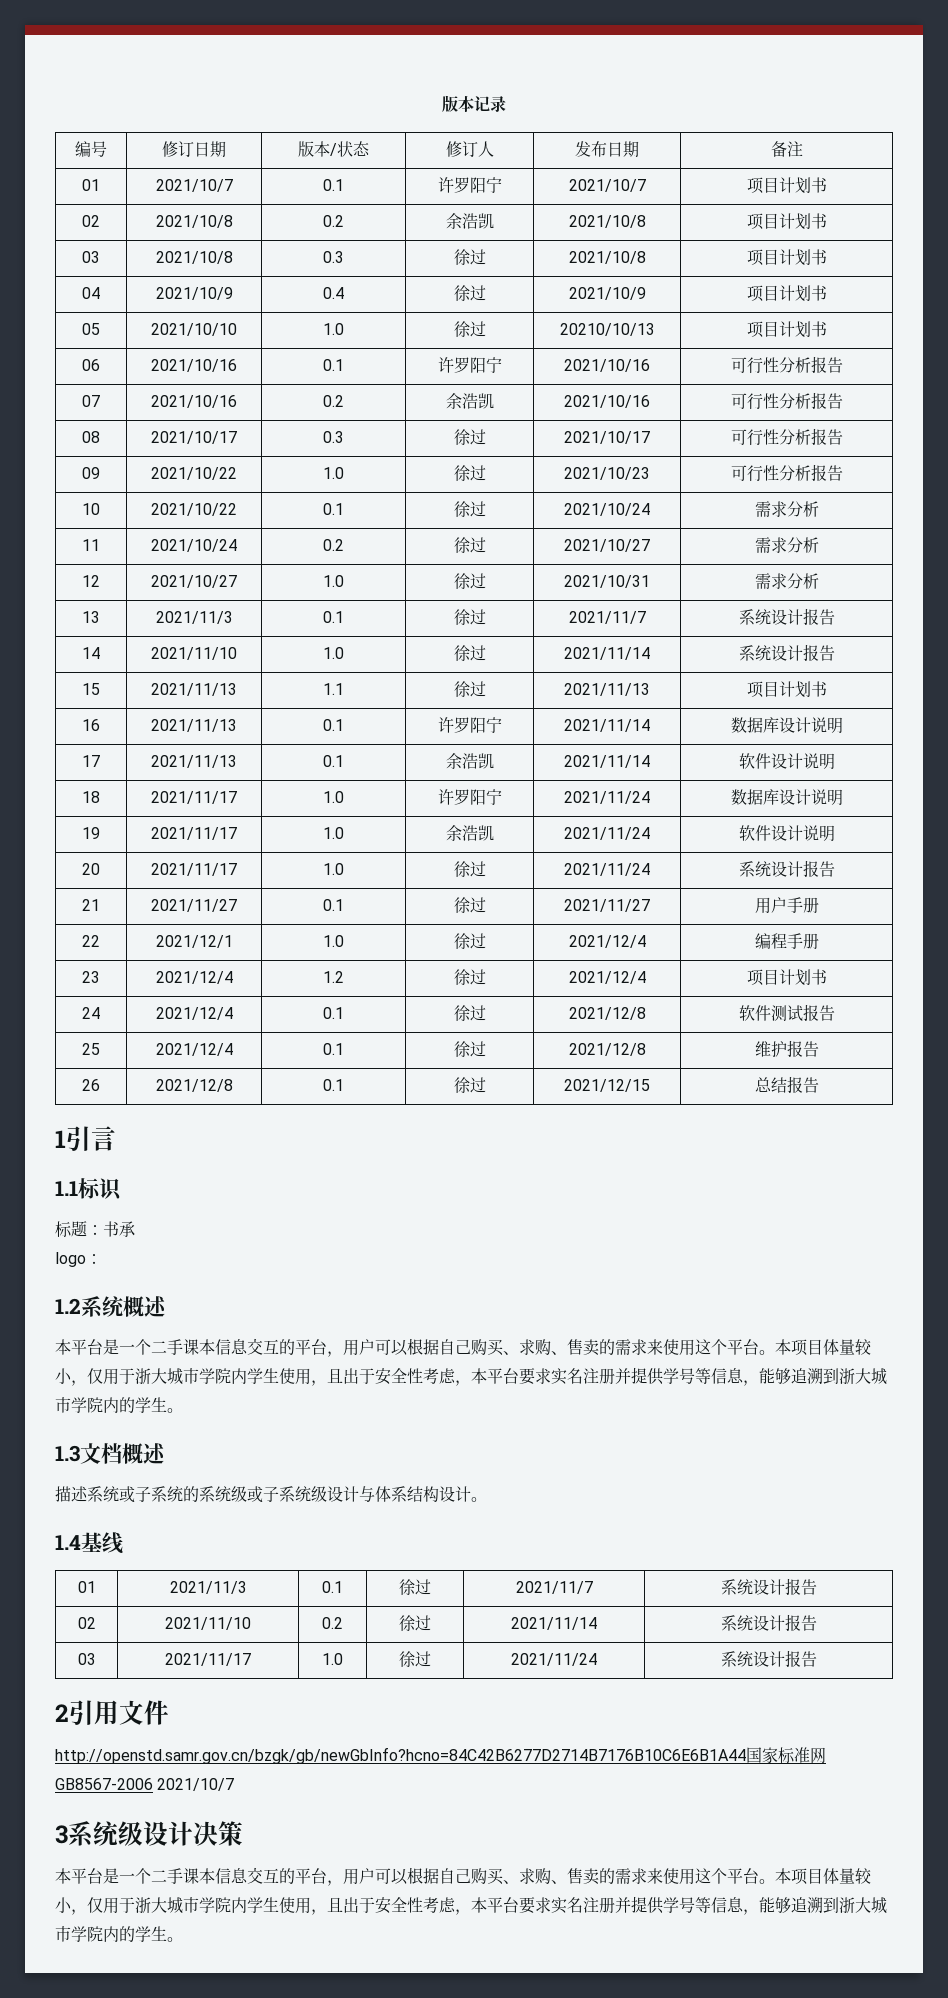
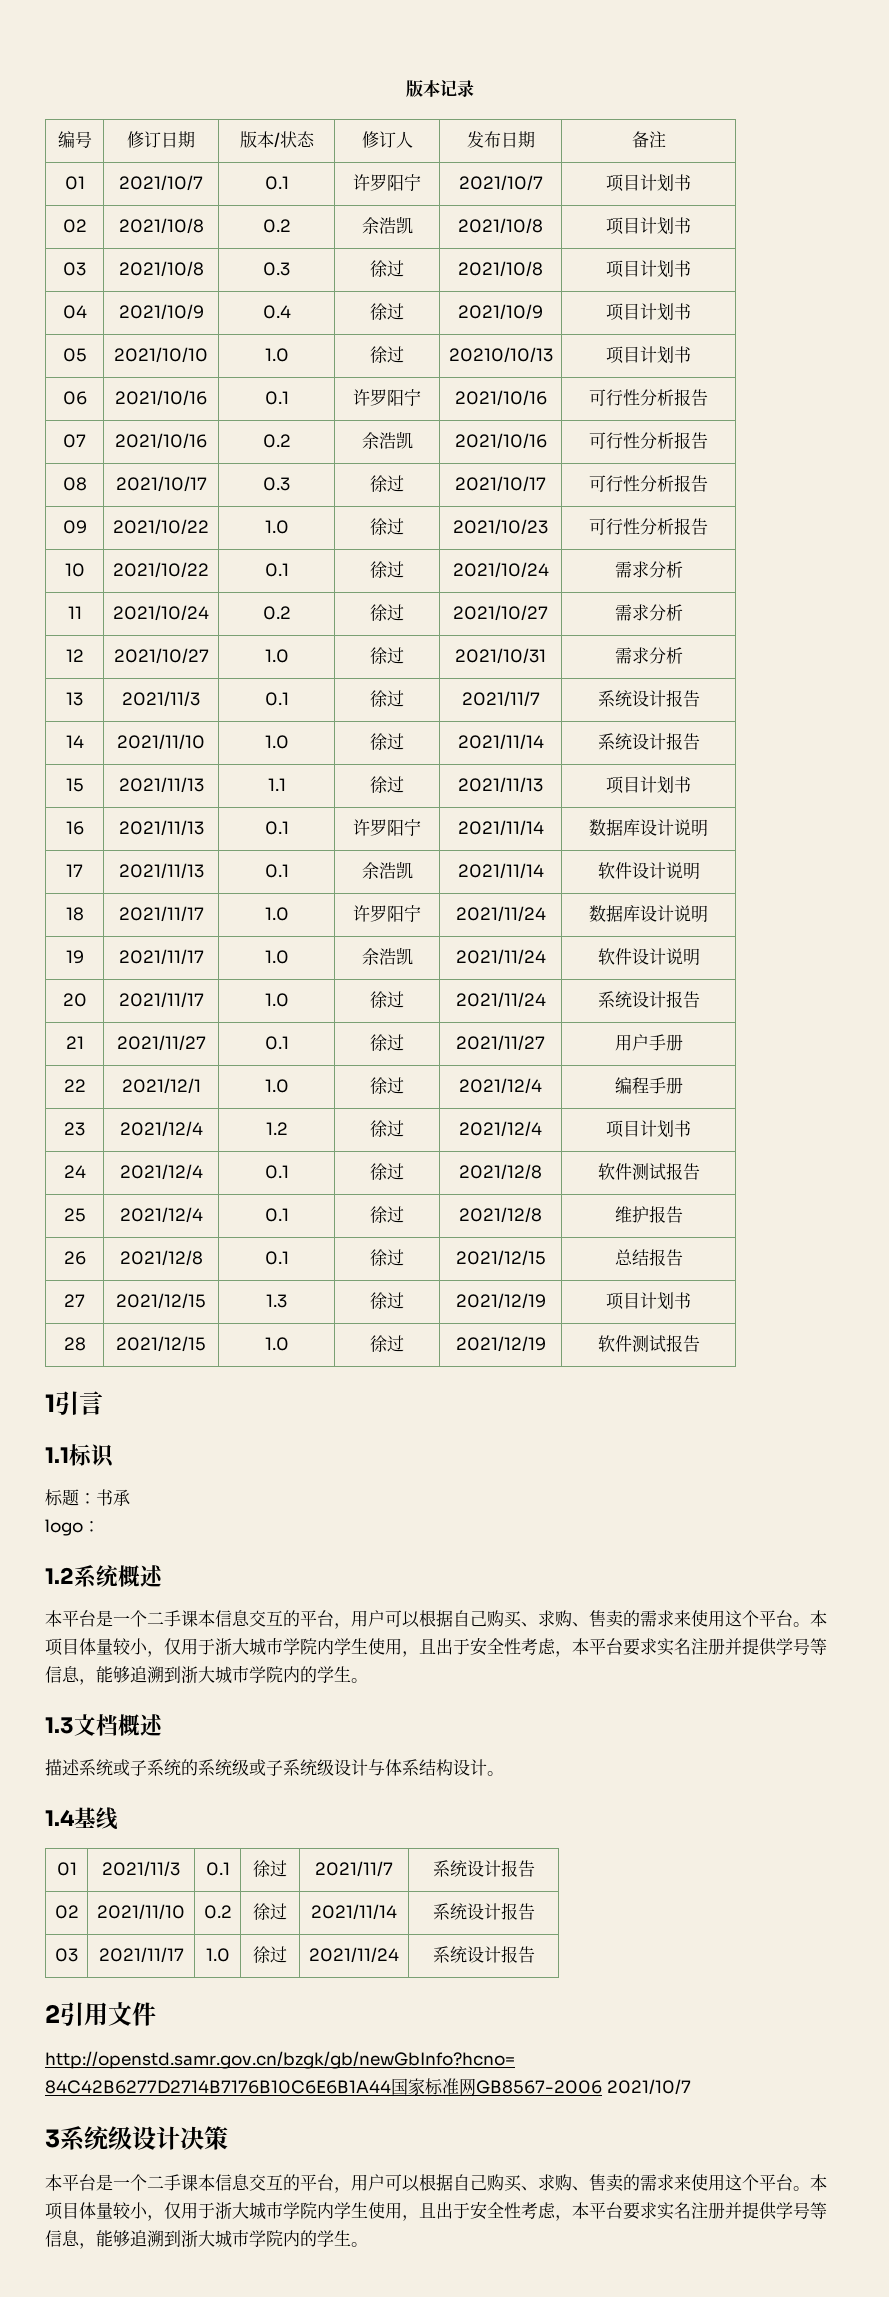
+ 27 | 2021/12/15 | 1.3 | 徐过 | 2021/12/19 | 项目计划书
+ 28 | 2021/12/15 | 1.0 | 徐过 | 2021/12/19 | 软件测试报告

